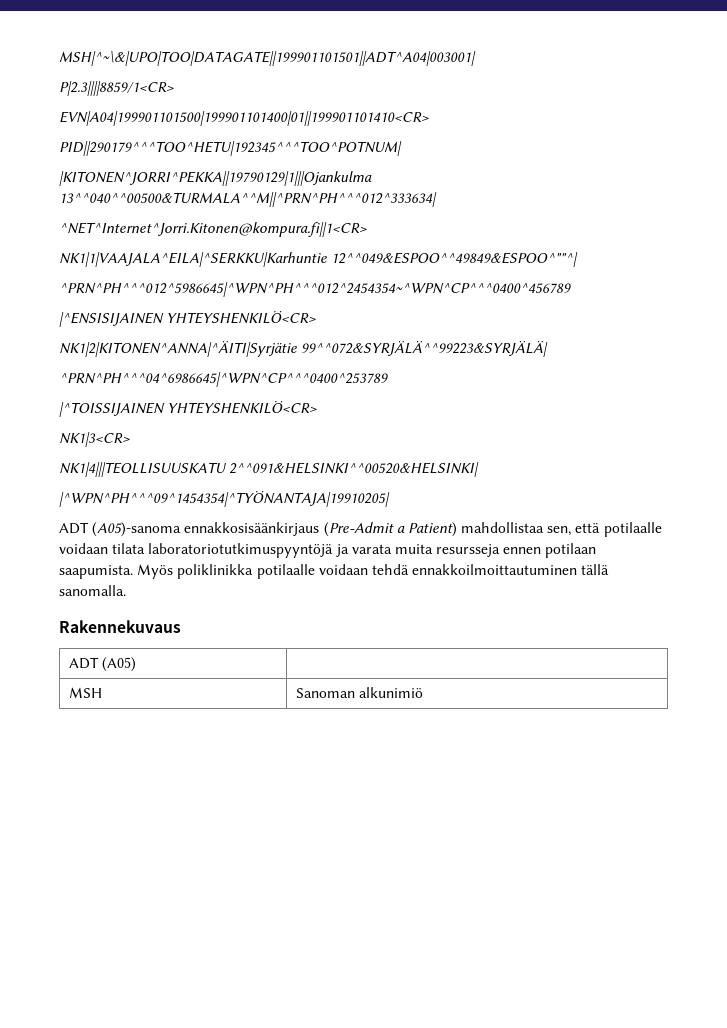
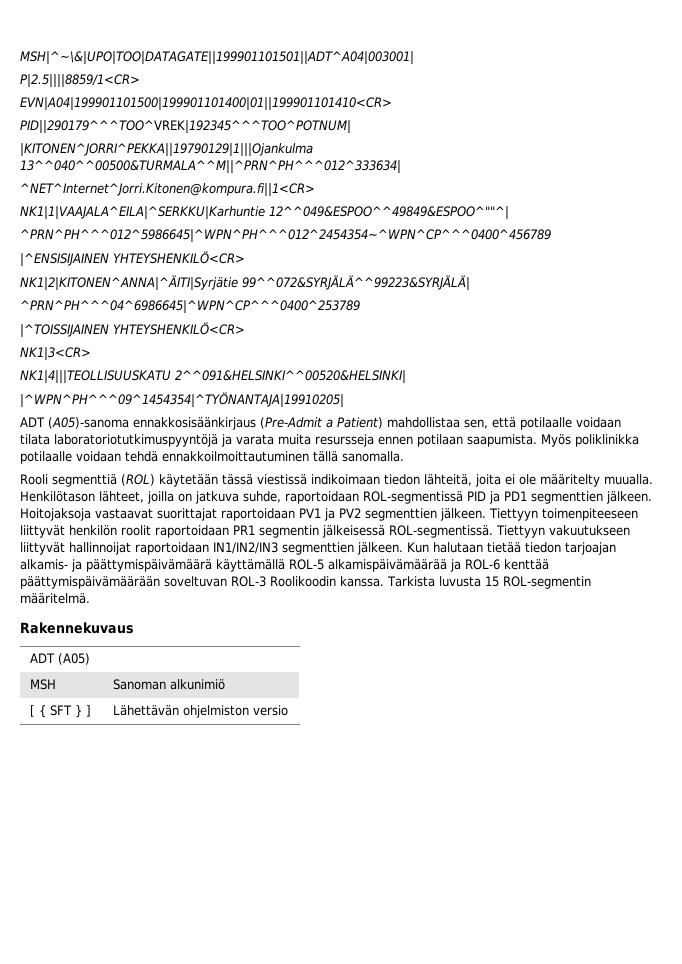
- P|2.3||||8859/1<CR>
+ P|2.5||||8859/1<CR>
- PID||290179^^^TOO^HETU|192345^^^TOO^POTNUM|
+ PID||290179^^^TOO^VREK|192345^^^TOO^POTNUM|
+ Rooli segmenttiä (ROL) käytetään tässä viestissä indikoimaan tiedon lähteitä, joita ei ole määritelty muualla. Henkilötason lähteet, joilla on jatkuva suhde, raportoidaan ROL-segmentissä PID ja PD1 segmenttien jälkeen. Hoitojaksoja vastaavat suorittajat raportoidaan PV1 ja PV2 segmenttien jälkeen. Tiettyyn toimenpiteeseen liittyvät henkilön roolit raportoidaan PR1 segmentin jälkeisessä ROL-segmentissä. Tiettyyn vakuutukseen liittyvät hallinnoijat raportoidaan IN1/IN2/IN3 segmenttien jälkeen. Kun halutaan tietää tiedon tarjoajan alkamis- ja päättymispäivämäärä käyttämällä ROL-5 alkamispäivämäärää ja ROL-6 kenttää päättymispäivämäärään soveltuvan ROL-3 Roolikoodin kanssa. Tarkista luvusta 15 ROL-segmentin määritelmä.
+ [ { SFT } ] | Lähettävän ohjelmiston versio

